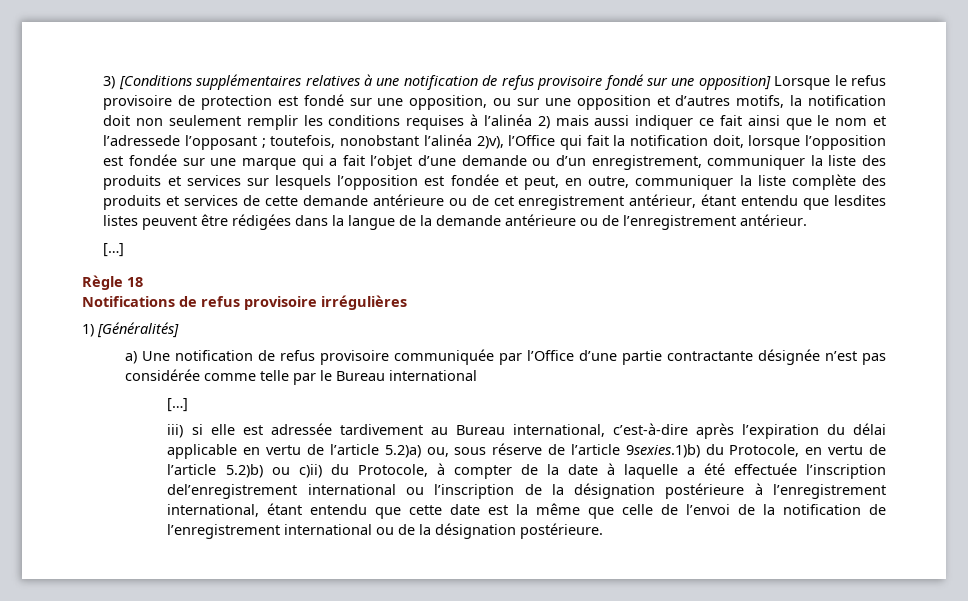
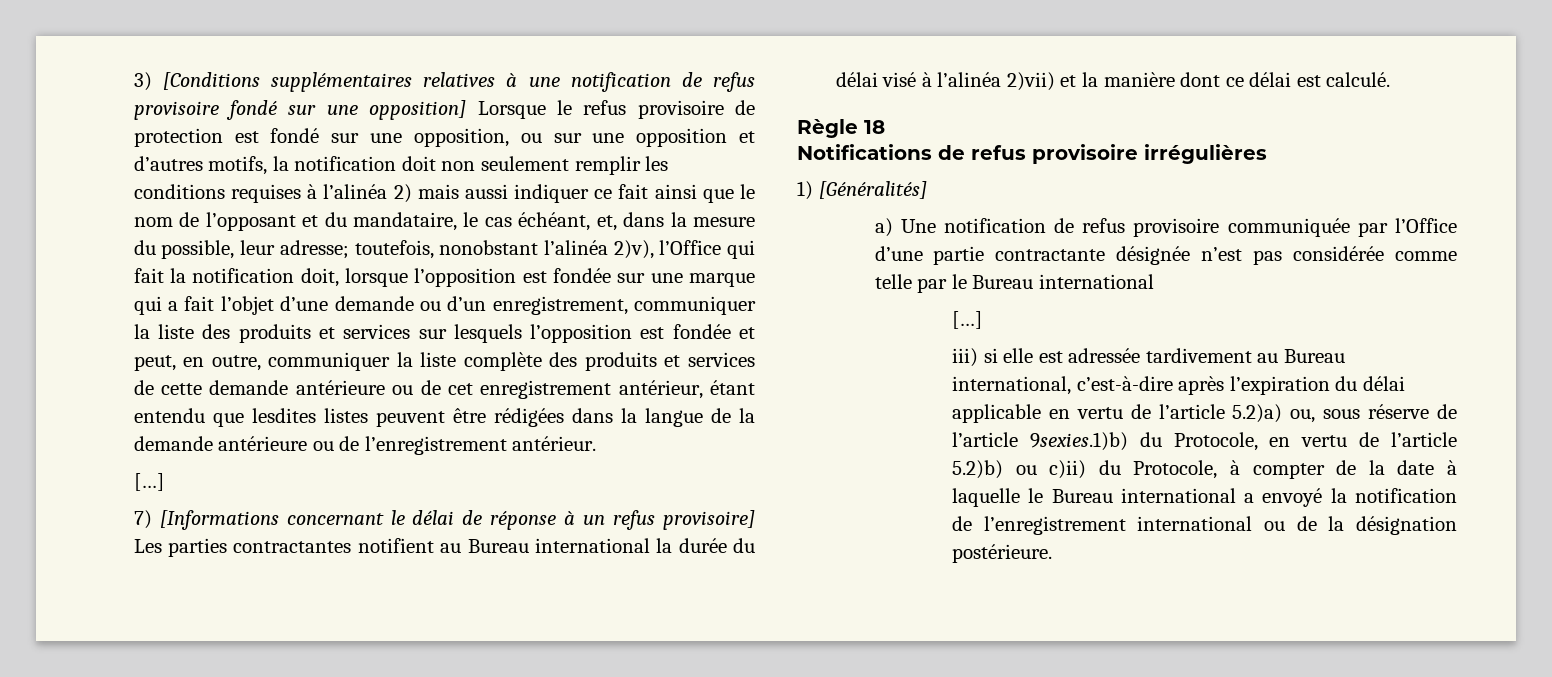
- 3) [Conditions supplémentaires relatives à une notification de refus provisoire fondé sur une opposition] Lorsque le refus provisoire de protection est fondé sur une opposition, ou sur une opposition et d’autres motifs, la notification doit non seulement remplir les conditions requises à l’alinéa 2) mais aussi indiquer ce fait ainsi que le nom et l’adressede l’opposant ;
+ 3) [Conditions supplémentaires relatives à une notification de refus provisoire fondé sur une opposition] Lorsque le refus provisoire de protection est fondé sur une opposition, ou sur une opposition et d’autres motifs, la notification doit non seulement remplir les conditions requises à l’alinéa 2) mais aussi indiquer ce fait ainsi que le nom de l’opposant et du mandataire, le cas échéant, et, dans la mesure du possible, leur adresse;
+ 7) [Informations concernant le délai de réponse à un refus provisoire] Les parties contractantes notifient au Bureau international la durée du délai visé à l’alinéa 2)vii) et la manière dont ce délai est calculé.
- iii) si elle est adressée tardivement au Bureau international, c’est-à-dire après l’expiration du délai applicable en vertu de l’article 5.2)a) ou, sous réserve de l’article 9sexies.1)b) du Protocole, en vertu de l’article 5.2)b) ou c)ii) du Protocole, à compter de la date à laquelle a été effectuée l’inscription del’enregistrement international ou l’inscription de la désignation postérieure à l’enregistrement international, étant entendu que cette date est la même que celle de l’envoi de la notification de l’enregistrement international ou de la désignation postérieure.
+ iii) si elle est adressée tardivement au Bureau international, c’est-à-dire après l’expiration du délai applicable en vertu de l’article 5.2)a) ou, sous réserve de l’article 9sexies.1)b) du Protocole, en vertu de l’article 5.2)b) ou c)ii) du Protocole, à compter de la date à laquelle le Bureau international a envoyé la notification de l’enregistrement international ou de la désignation postérieure.

